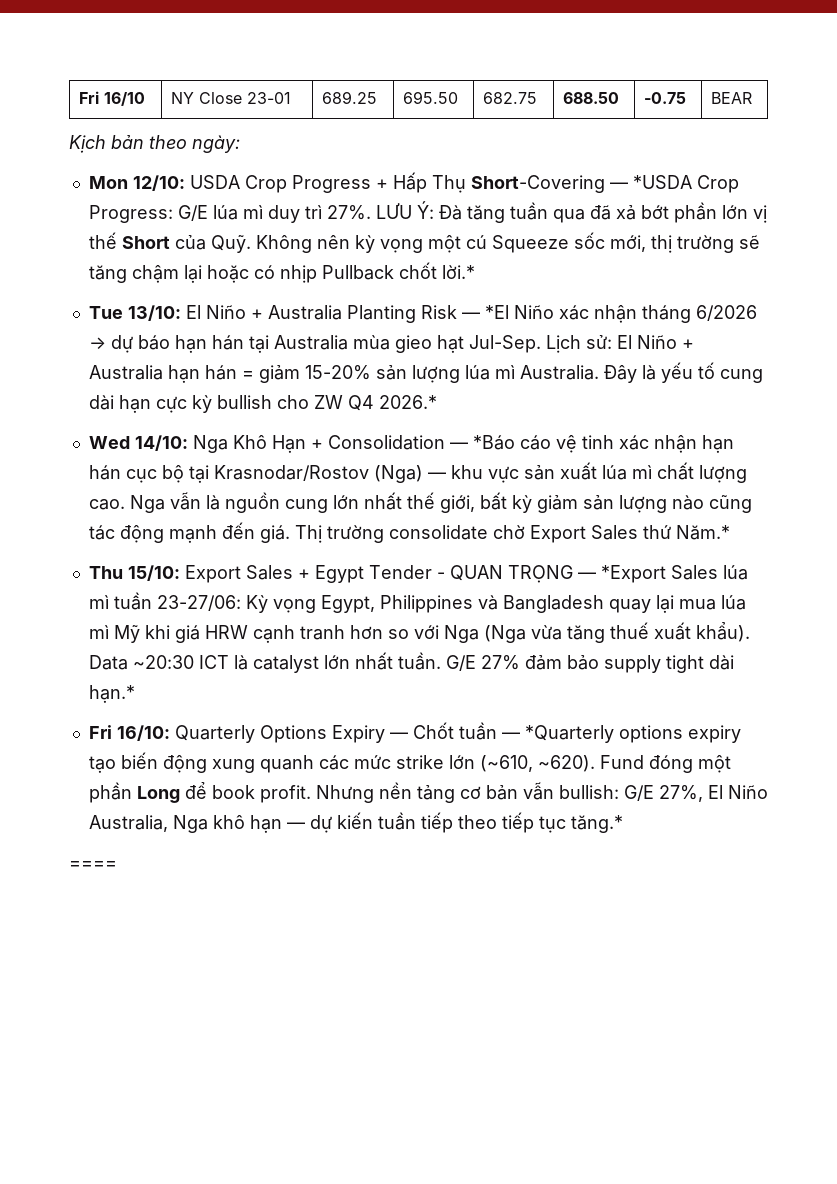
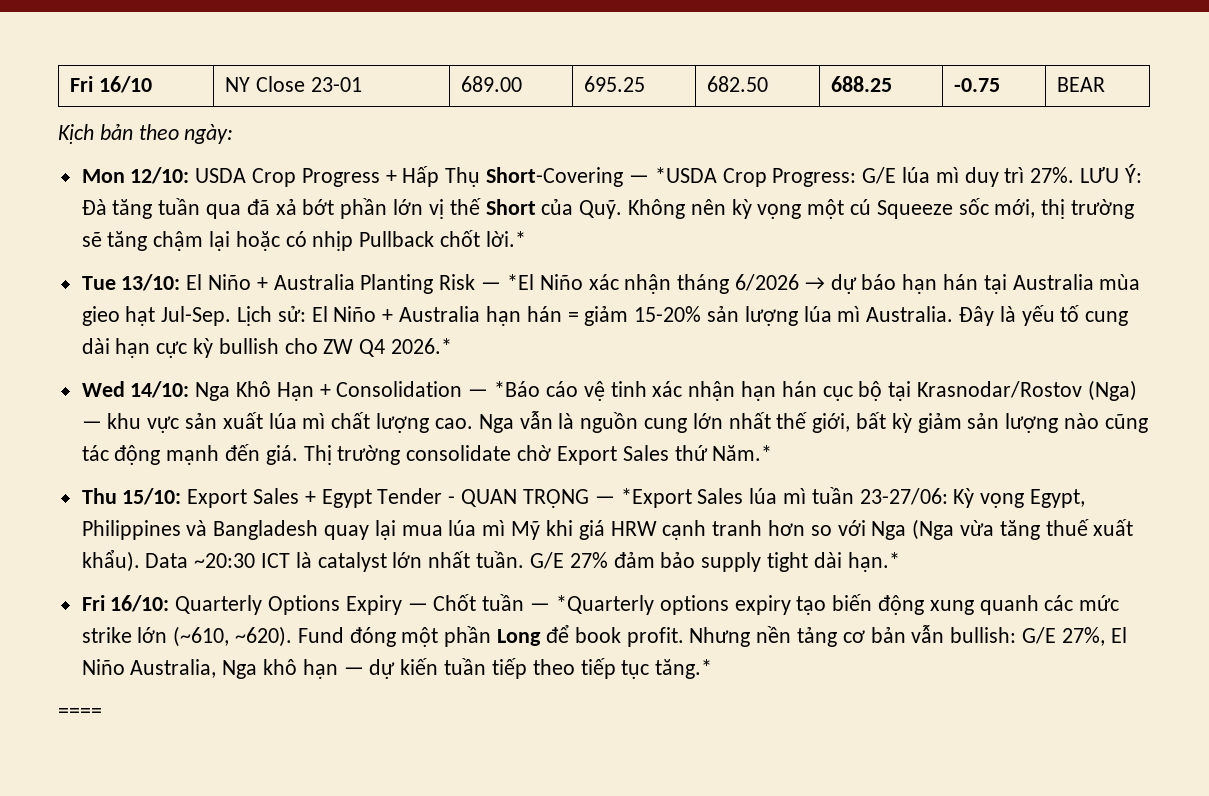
- Fri 16/10 | NY Close 23-01 | 689.25 | 695.50 | 682.75 | 688.50 | -0.75 | BEAR
+ Fri 16/10 | NY Close 23-01 | 689.00 | 695.25 | 682.50 | 688.25 | -0.75 | BEAR

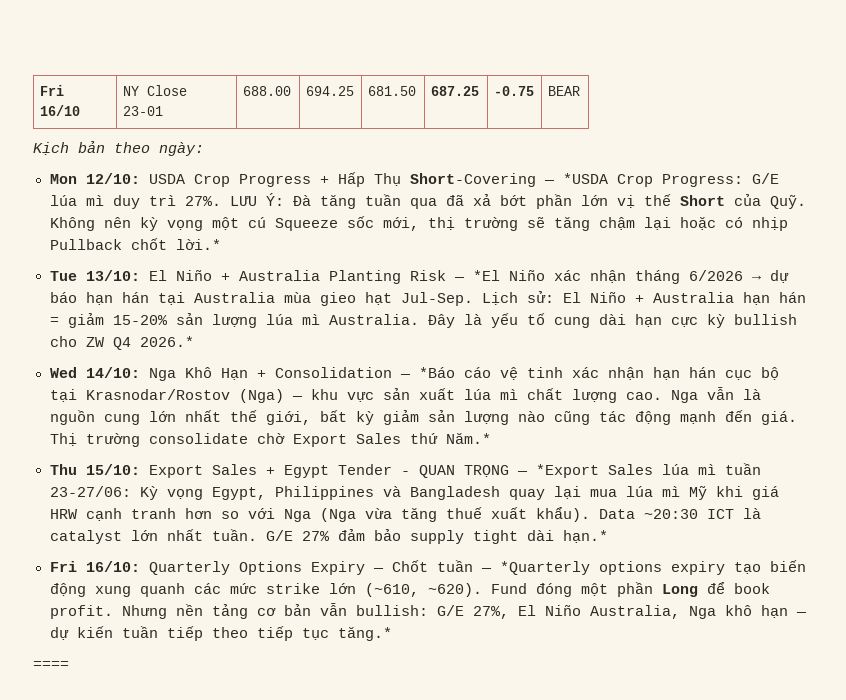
- Fri 16/10 | NY Close 23-01 | 689.00 | 695.25 | 682.50 | 688.25 | -0.75 | BEAR
+ Fri 16/10 | NY Close 23-01 | 688.00 | 694.25 | 681.50 | 687.25 | -0.75 | BEAR

